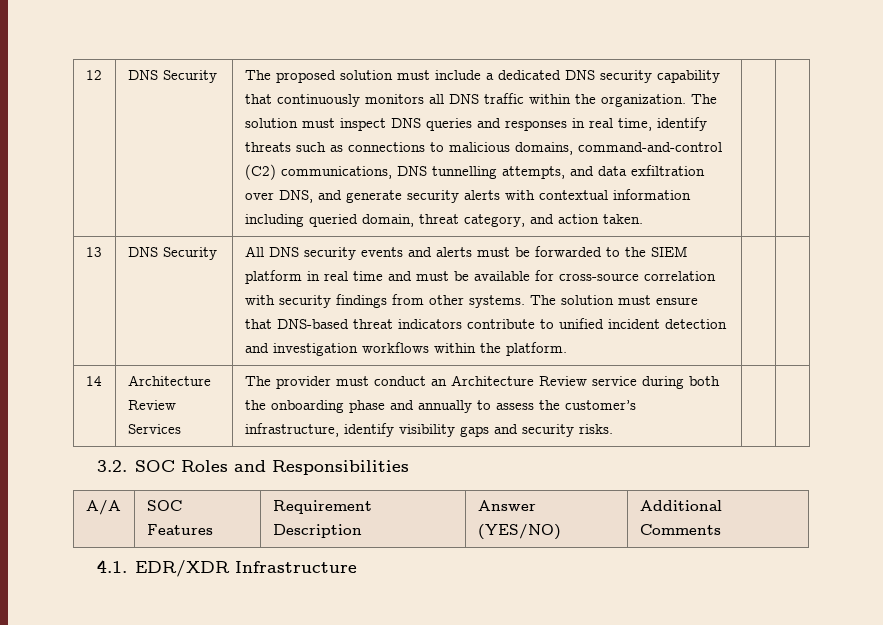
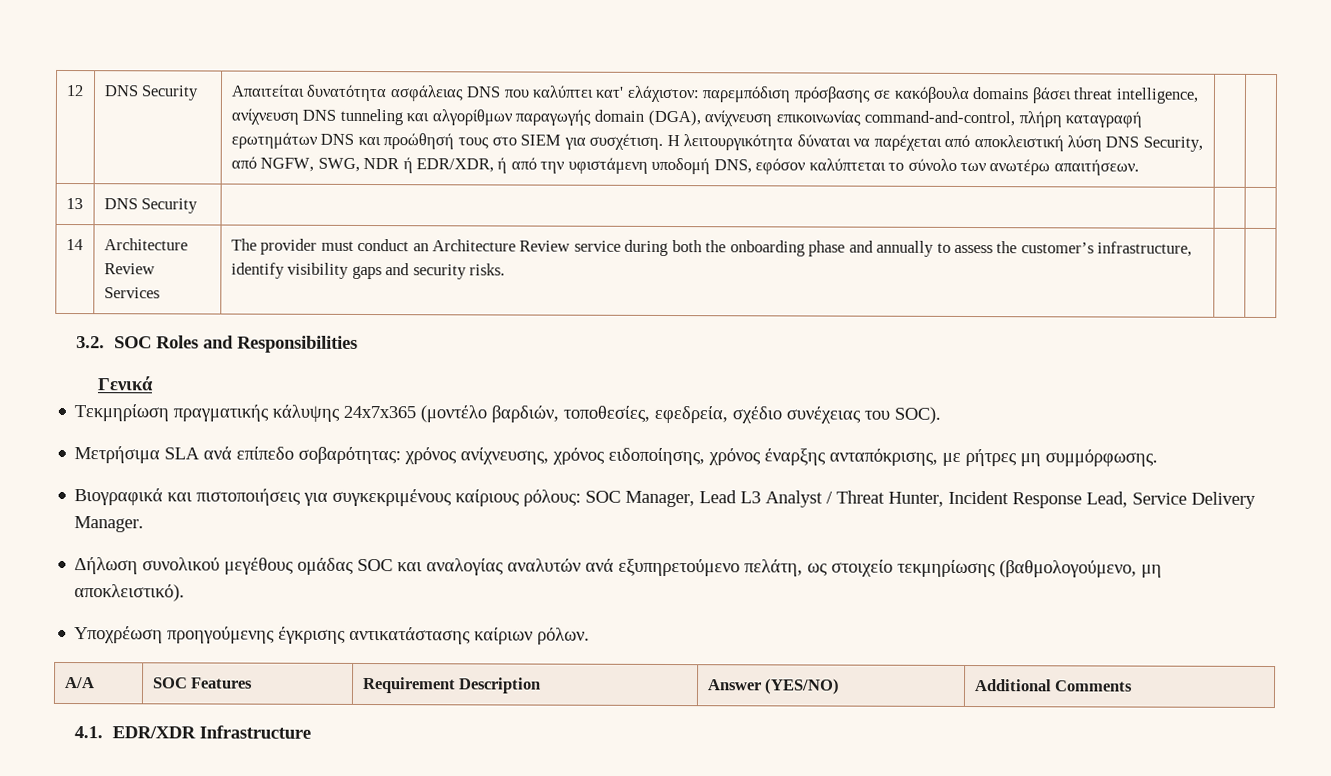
- The proposed solution must include a dedicated DNS security capability that continuously monitors all DNS traffic within the organization. The solution must inspect DNS queries and responses in real time, identify threats such as connections to malicious domains, command-and-control (C2) communications, DNS tunnelling attempts, and data exfiltration over DNS, and generate security alerts with contextual information including queried domain, threat category, and action taken. | |
- 13 | DNS Security | All DNS security events and alerts must be forwarded to the SIEM platform in real time and must be available for cross-source correlation with security findings from other systems. The solution must ensure that DNS-based threat indicators contribute to unified incident detection and investigation workflows within the platform.
+ Απαιτείται δυνατότητα ασφάλειας DNS που καλύπτει κατ' ελάχιστον: παρεμπόδιση πρόσβασης σε κακόβουλα domains βάσει threat intelligence, ανίχνευση DNS tunneling και αλγορίθμων παραγωγής domain (DGA), ανίχνευση επικοινωνίας command-and-control, πλήρη καταγραφή ερωτημάτων DNS και προώθησή τους στο SIEM για συσχέτιση. Η λειτουργικότητα δύναται να παρέχεται από αποκλειστική λύση DNS Security, από NGFW, SWG, NDR ή EDR/XDR, ή από την υφιστάμενη υποδομή DNS, εφόσον καλύπτεται το σύνολο των ανωτέρω απαιτήσεων. | |
+ 13 | DNS Security | | |
+ Γενικά
+ Τεκμηρίωση πραγματικής κάλυψης 24x7x365 (μοντέλο βαρδιών, τοποθεσίες, εφεδρεία, σχέδιο συνέχειας του SOC).
+ Μετρήσιμα SLA ανά επίπεδο σοβαρότητας: χρόνος ανίχνευσης, χρόνος ειδοποίησης, χρόνος έναρξης ανταπόκρισης, με ρήτρες μη συμμόρφωσης.
+ Βιογραφικά και πιστοποιήσεις για συγκεκριμένους καίριους ρόλους: SOC Manager, Lead L3 Analyst / Threat Hunter, Incident Response Lead, Service Delivery Manager.
+ Δήλωση συνολικού μεγέθους ομάδας SOC και αναλογίας αναλυτών ανά εξυπηρετούμενο πελάτη, ως στοιχείο τεκμηρίωσης (βαθμολογούμενο, μη αποκλειστικό).
+ Υποχρέωση προηγούμενης έγκρισης αντικατάστασης καίριων ρόλων.

